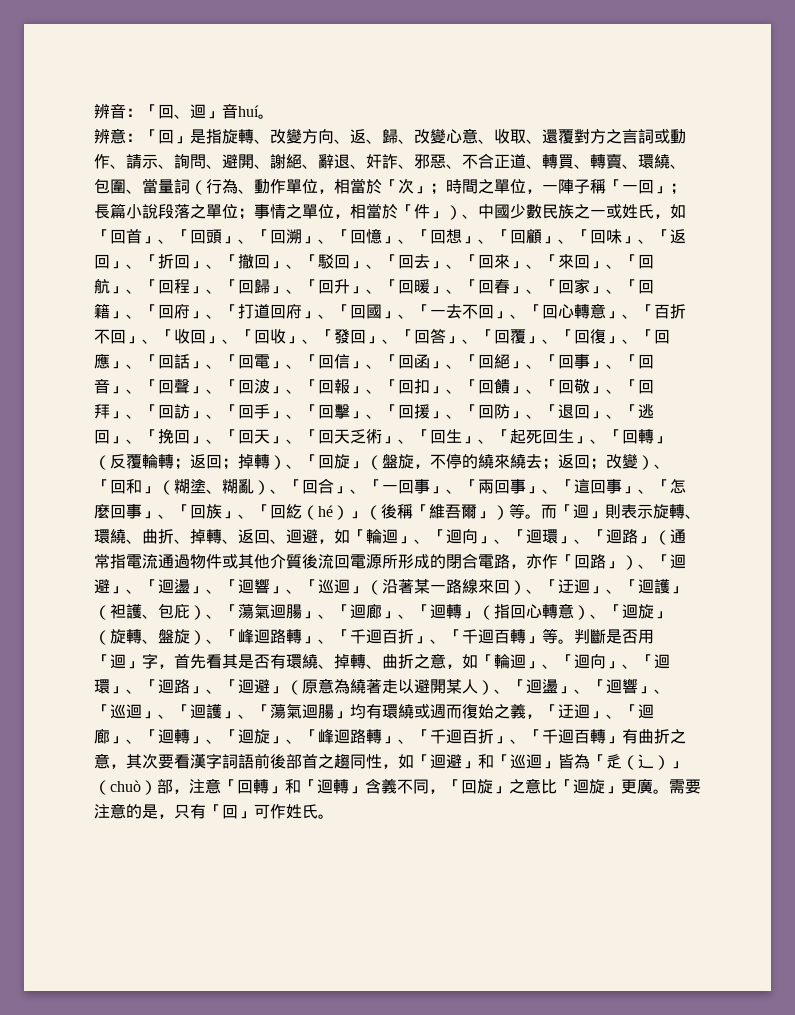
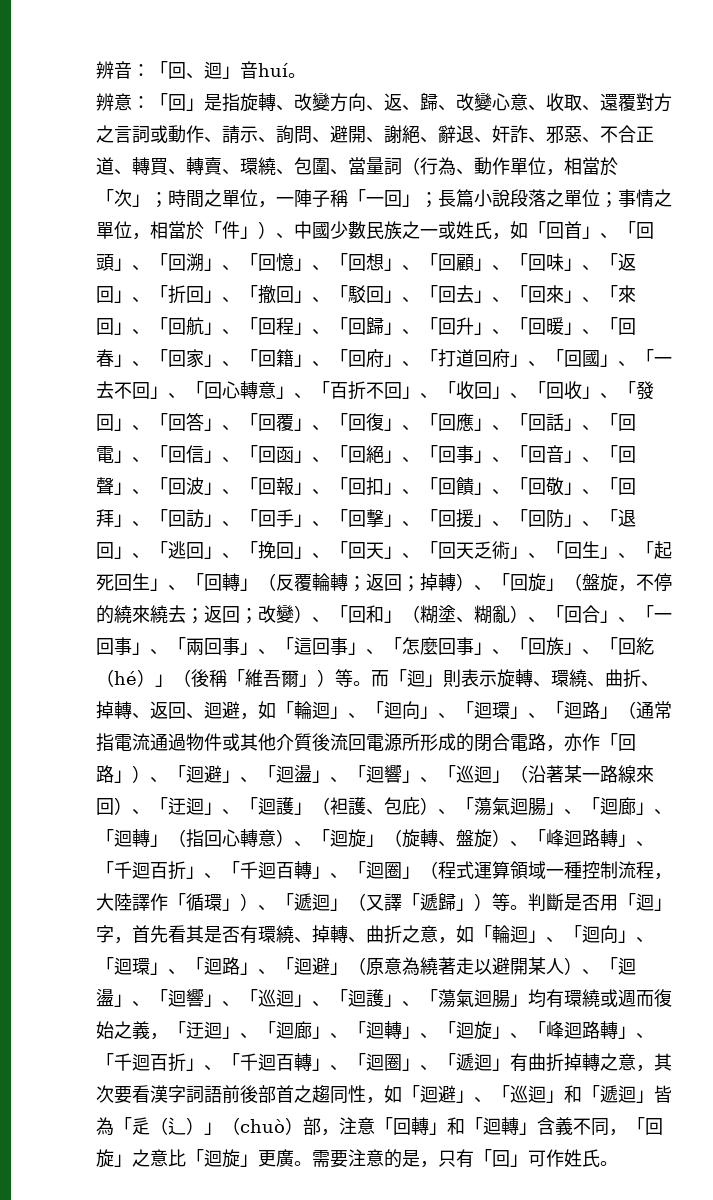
- 而「迴」則表示旋轉、環繞、曲折、掉轉、返回、迴避，如「輪迴」、「迴向」、「迴環」、「迴路」（通常指電流通過物件或其他介質後流回電源所形成的閉合電路，亦作「回路」）、「迴避」、「迴盪」、「迴響」、「巡迴」（沿著某一路線來回）、「迂迴」、「迴護」（袒護、包庇）、「蕩氣迴腸」、「迴廊」、「迴轉」（指回心轉意）、「迴旋」（旋轉、盤旋）、「峰迴路轉」、「千迴百折」、「千迴百轉」等。
+ 而「迴」則表示旋轉、環繞、曲折、掉轉、返回、迴避，如「輪迴」、「迴向」、「迴環」、「迴路」（通常指電流通過物件或其他介質後流回電源所形成的閉合電路，亦作「回路」）、「迴避」、「迴盪」、「迴響」、「巡迴」（沿著某一路線來回）、「迂迴」、「迴護」（袒護、包庇）、「蕩氣迴腸」、「迴廊」、「迴轉」（指回心轉意）、「迴旋」（旋轉、盤旋）、「峰迴路轉」、「千迴百折」、「千迴百轉」、「迴圈」（程式運算領域一種控制流程，大陸譯作「循環」）、「遞迴」（又譯「遞歸」）等。
- 判斷是否用「迴」字，首先看其是否有環繞、掉轉、曲折之意，如「輪迴」、「迴向」、「迴環」、「迴路」、「迴避」（原意為繞著走以避開某人）、「迴盪」、「迴響」、「巡迴」、「迴護」、「蕩氣迴腸」均有環繞或週而復始之義，「迂迴」、「迴廊」、「迴轉」、「迴旋」、「峰迴路轉」、「千迴百折」、「千迴百轉」有曲折之意，其次要看漢字詞語前後部首之趨同性，如「迴避」和「巡迴」皆為「辵（辶）」（chuò）部，注意「回轉」和「迴轉」含義不同，「回旋」之意比「迴旋」更廣。
+ 判斷是否用「迴」字，首先看其是否有環繞、掉轉、曲折之意，如「輪迴」、「迴向」、「迴環」、「迴路」、「迴避」（原意為繞著走以避開某人）、「迴盪」、「迴響」、「巡迴」、「迴護」、「蕩氣迴腸」均有環繞或週而復始之義，「迂迴」、「迴廊」、「迴轉」、「迴旋」、「峰迴路轉」、「千迴百折」、「千迴百轉」、「迴圈」、「遞迴」有曲折掉轉之意，其次要看漢字詞語前後部首之趨同性，如「迴避」、「巡迴」和「遞迴」皆為「辵（辶）」（chuò）部，注意「回轉」和「迴轉」含義不同，「回旋」之意比「迴旋」更廣。

